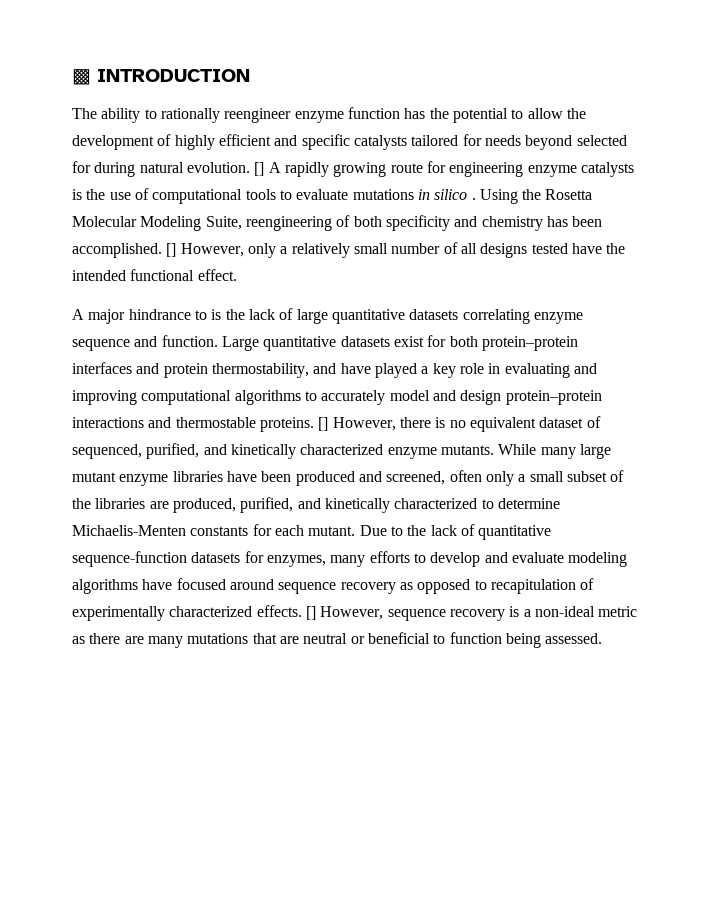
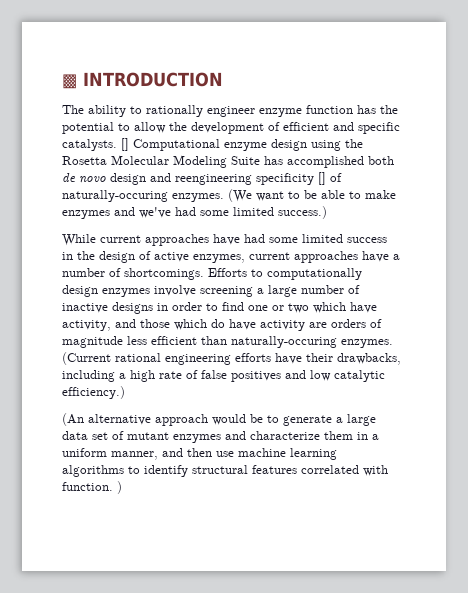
- The ability to rationally reengineer enzyme function has the potential to allow the development of highly efficient and specific catalysts tailored for needs beyond selected for during natural evolution. [] A rapidly growing route for engineering enzyme catalysts is the use of computational tools to evaluate mutations in silico . Using the Rosetta Molecular Modeling Suite, reengineering of both specificity and chemistry has been accomplished. [] However, only a relatively small number of all designs tested have the intended functional effect.
- A major hindrance to is the lack of large quantitative datasets correlating enzyme sequence and function. Large quantitative datasets exist for both protein–protein interfaces and protein thermostability, and have played a key role in evaluating and improving computational algorithms to accurately model and design protein–protein interactions and thermostable proteins. [] However, there is no equivalent dataset of sequenced, purified, and kinetically characterized enzyme mutants. While many large mutant enzyme libraries have been produced and screened, often only a small subset of the libraries are produced, purified, and kinetically characterized to determine Michaelis-Menten constants for each mutant. Due to the lack of quantitative sequence-function datasets for enzymes, many efforts to develop and evaluate modeling algorithms have focused around sequence recovery as opposed to recapitulation of experimentally characterized effects. [] However, sequence recovery is a non-ideal metric as there are many mutations that are neutral or beneficial to function being assessed.
+ The ability to rationally engineer enzyme function has the potential to allow the development of efficient and specific catalysts. [] Computational enzyme design using the Rosetta Molecular Modeling Suite has accomplished both de novo design and reengineering specificity [] of naturally-occuring enzymes. (We want to be able to make enzymes and we've had some limited success.)
+ While current approaches have had some limited success in the design of active enzymes, current approaches have a number of shortcomings. Efforts to computationally design enzymes involve screening a large number of inactive designs in order to find one or two which have activity, and those which do have activity are orders of magnitude less efficient than naturally-occuring enzymes. (Current rational engineering efforts have their drawbacks, including a high rate of false positives and low catalytic efficiency.)
+ (An alternative approach would be to generate a large data set of mutant enzymes and characterize them in a uniform manner, and then use machine learning algorithms to identify structural features correlated with function. )

